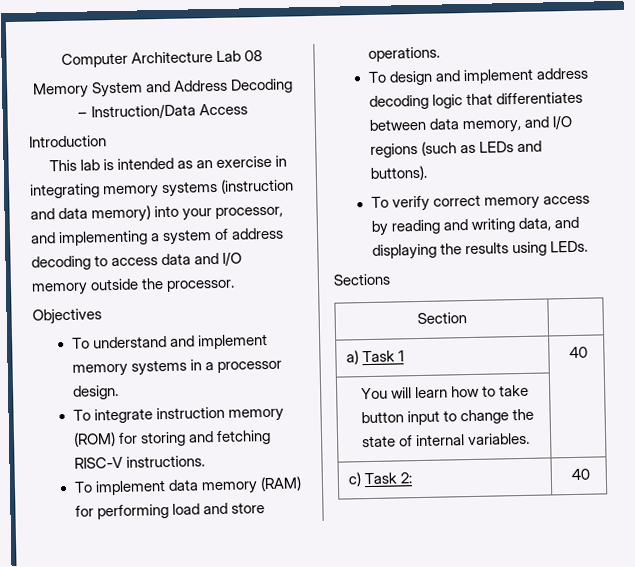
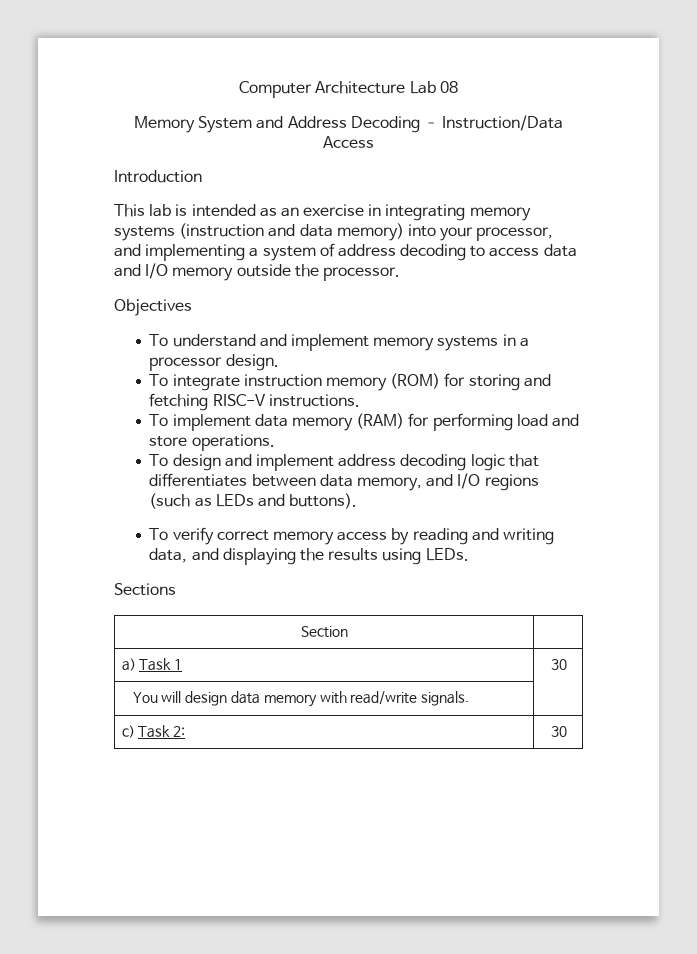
- a) Task 1 | 40
+ a) Task 1 | 30
- You will learn how to take button input to change the state of internal variables. |
+ You will design data memory with read/write signals. |
- c) Task 2: | 40
+ c) Task 2: | 30

